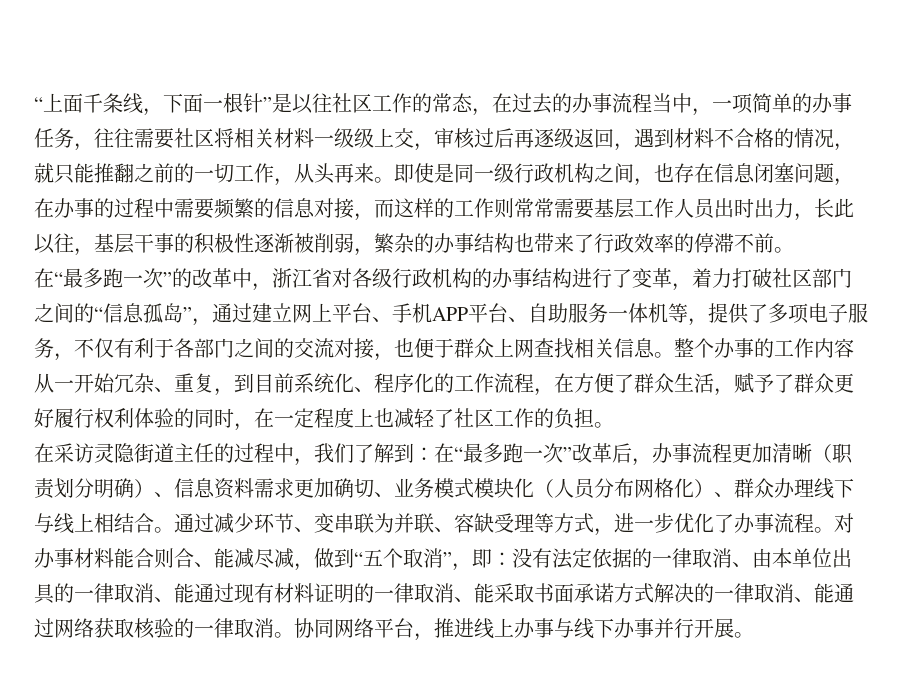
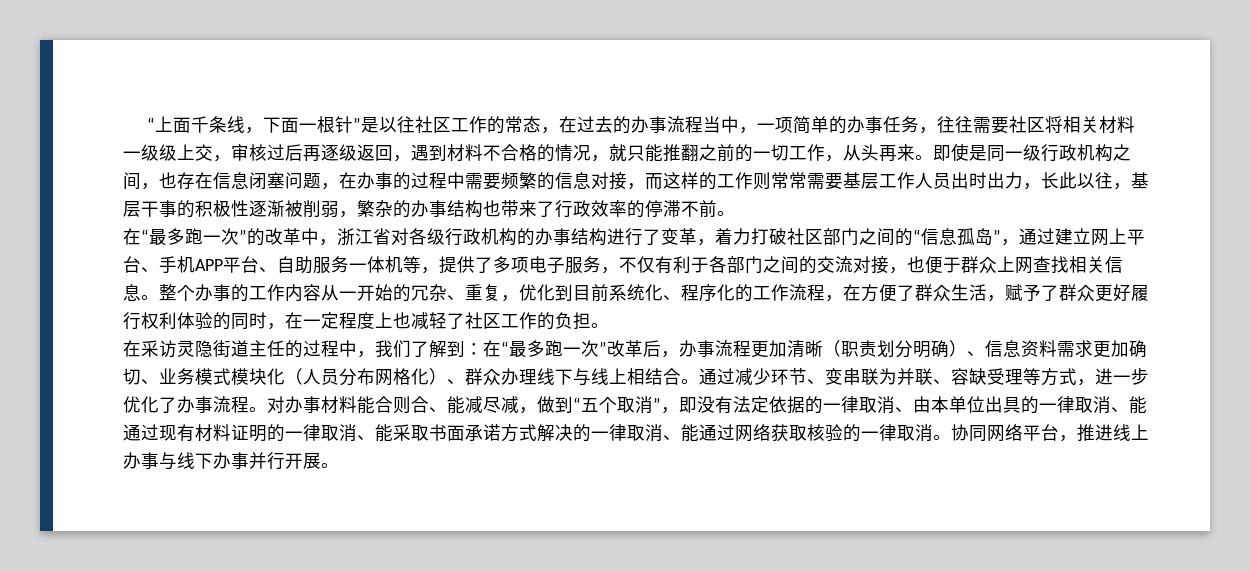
- 整个办事的工作内容从一开始冗杂、重复，到目前系统化、程序化的工作流程，在方便了群众生活，赋予了群众更好履行权利体验的同时，在一定程度上也减轻了社区工作的负担。
+ 整个办事的工作内容从一开始的冗杂、重复，优化到目前系统化、程序化的工作流程，在方便了群众生活，赋予了群众更好履行权利体验的同时，在一定程度上也减轻了社区工作的负担。
- 对办事材料能合则合、能减尽减，做到“五个取消”，即：没有法定依据的一律取消、由本单位出具的一律取消、能通过现有材料证明的一律取消、能采取书面承诺方式解决的一律取消、能通过网络获取核验的一律取消。
+ 对办事材料能合则合、能减尽减，做到“五个取消”，即没有法定依据的一律取消、由本单位出具的一律取消、能通过现有材料证明的一律取消、能采取书面承诺方式解决的一律取消、能通过网络获取核验的一律取消。

